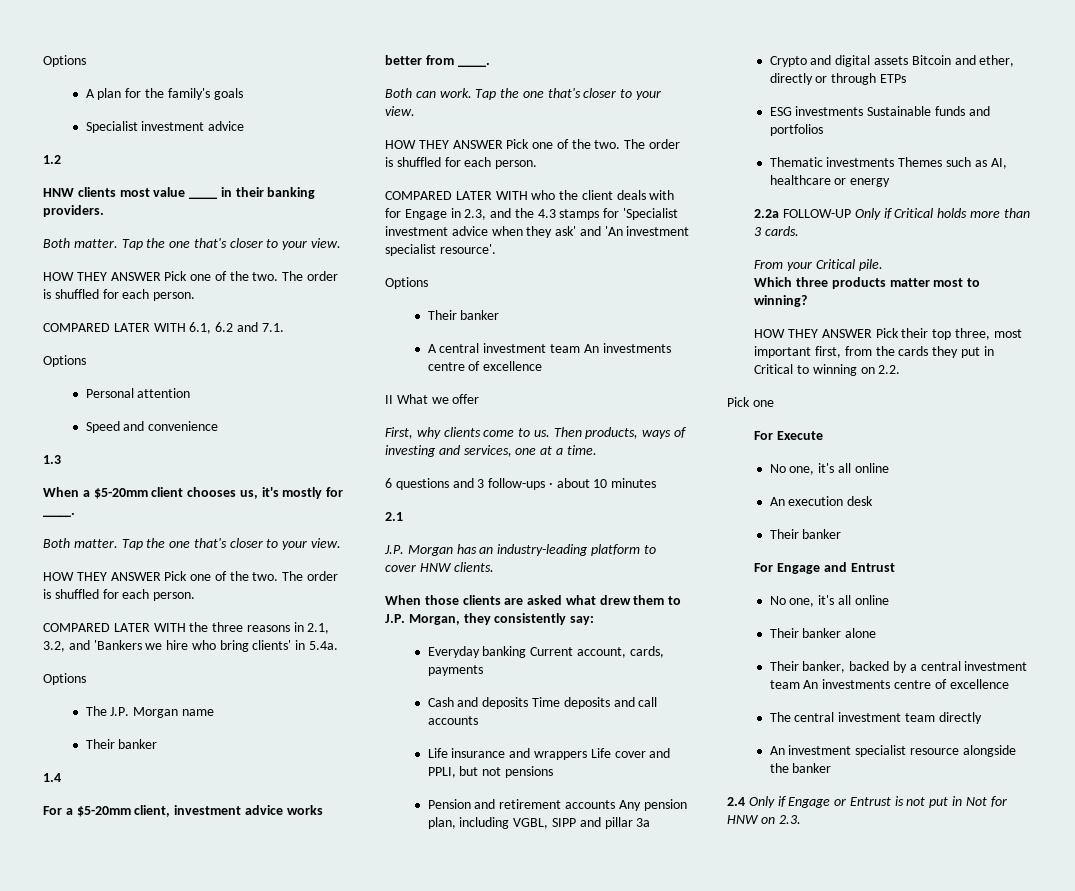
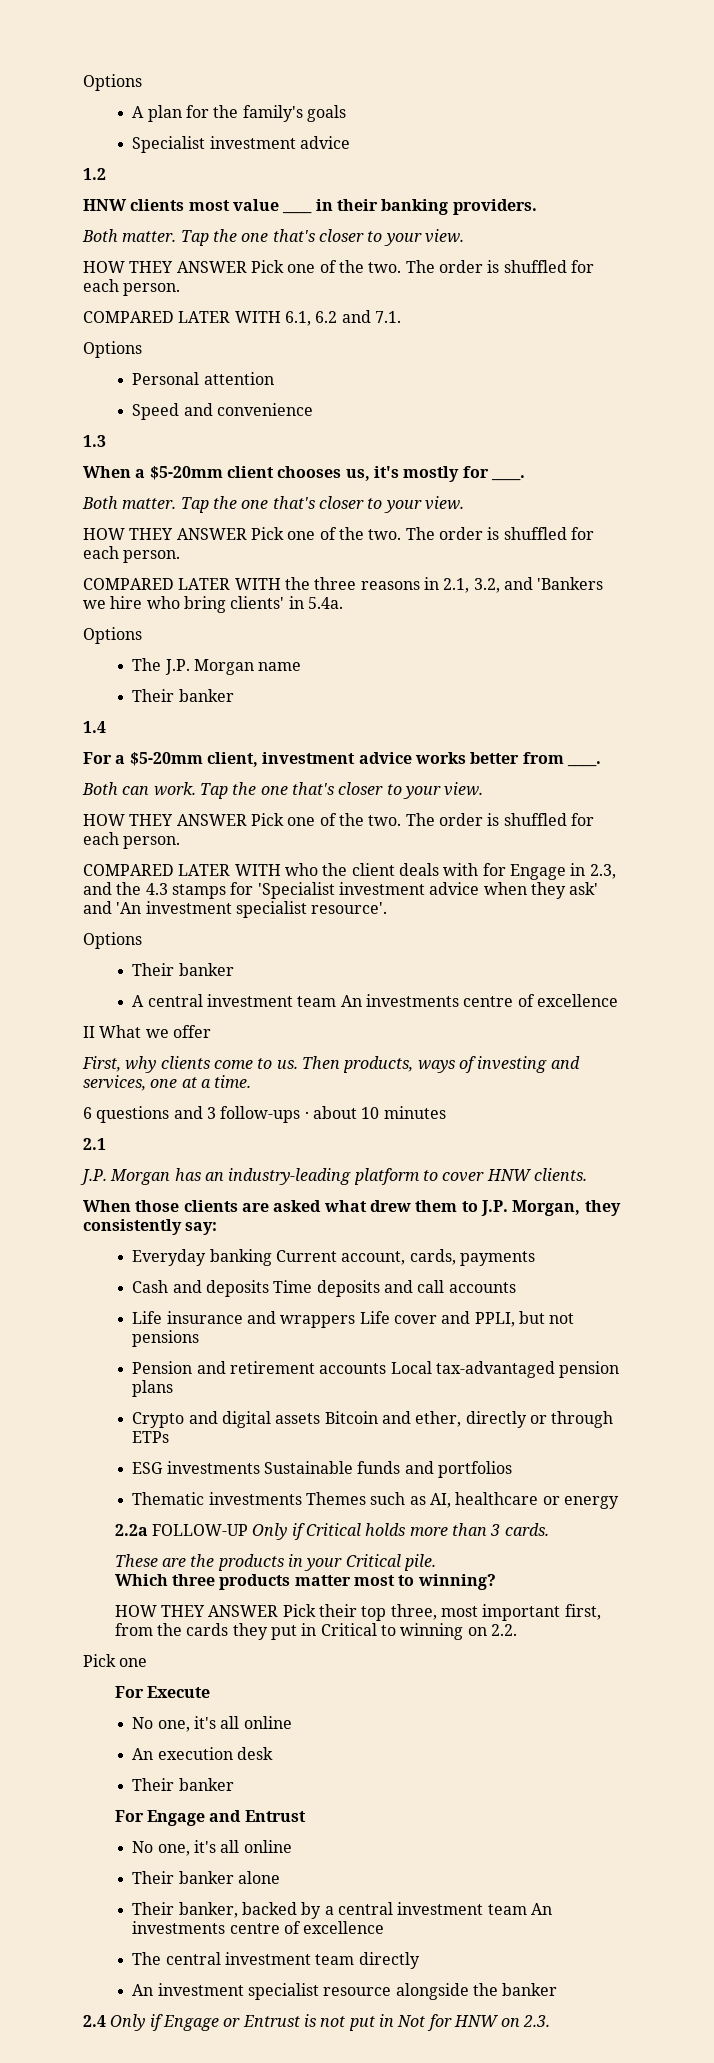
- Pension and retirement accounts Any pension plan, including VGBL, SIPP and pillar 3a
+ Pension and retirement accounts Local tax-advantaged pension plans
- From your Critical pile.
+ These are the products in your Critical pile.

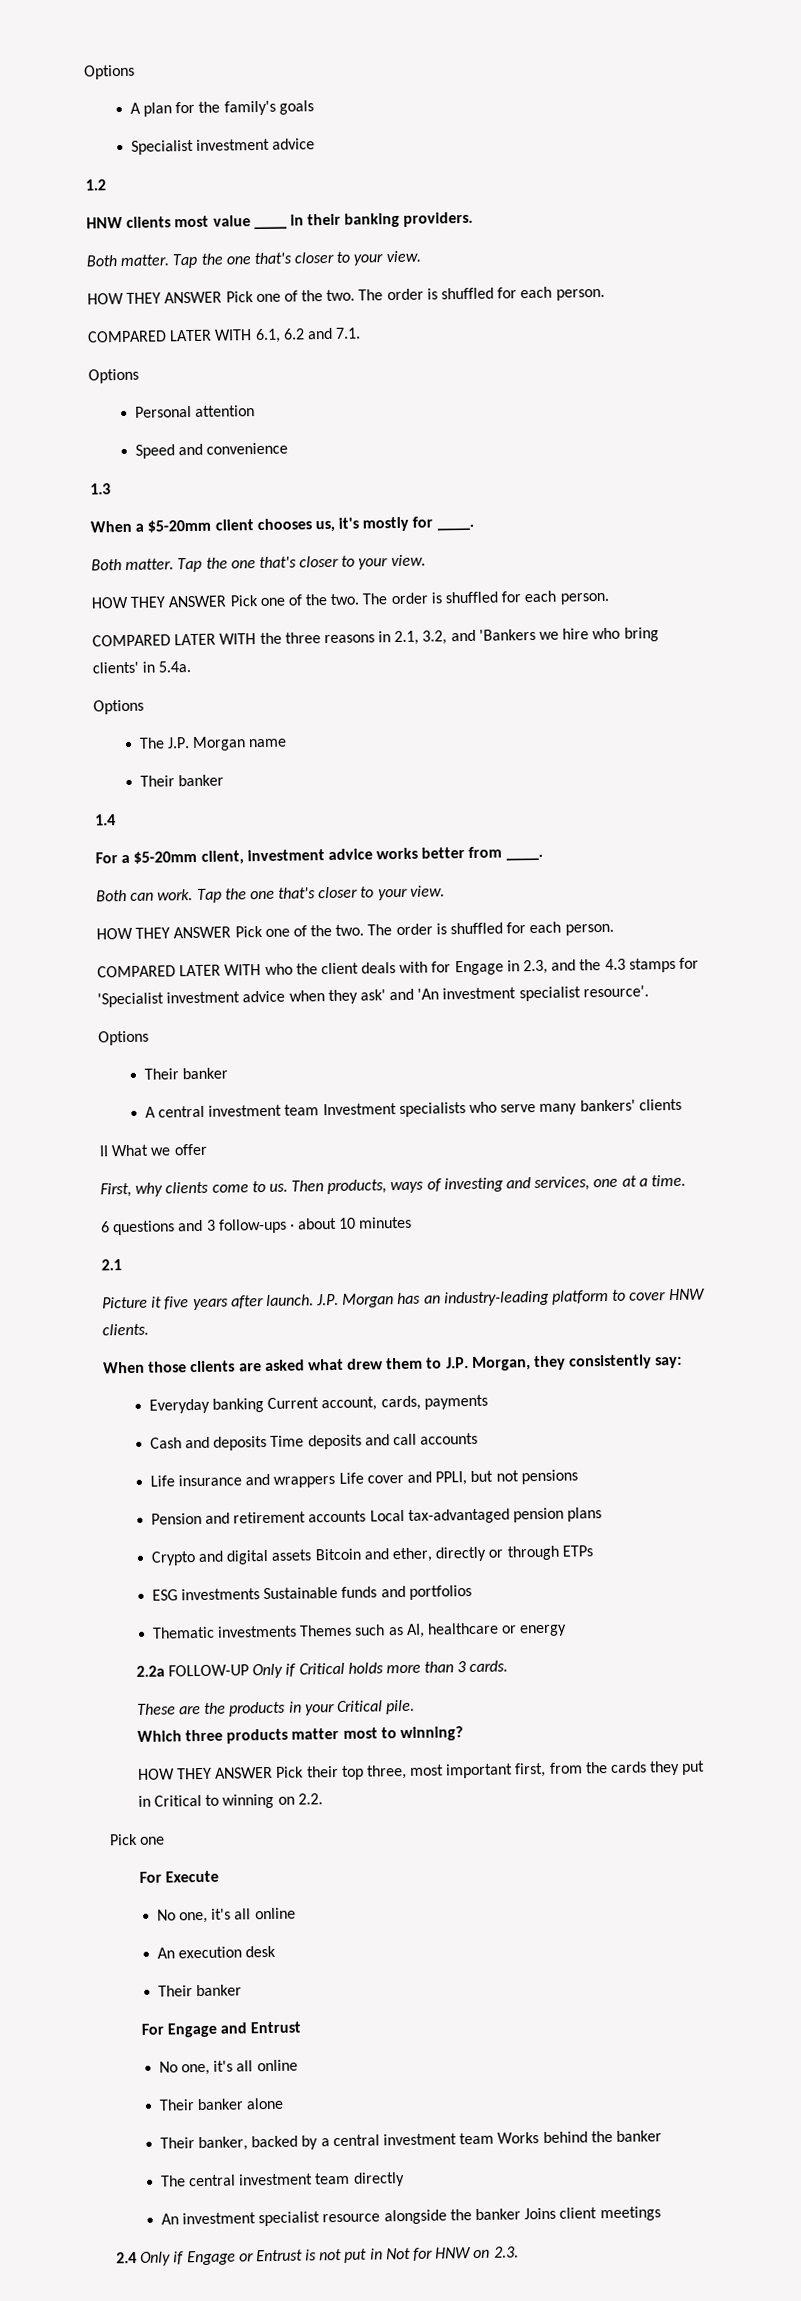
- A central investment team An investments centre of excellence
+ A central investment team Investment specialists who serve many bankers' clients
+ Picture it five years after launch.
- Their banker, backed by a central investment team An investments centre of excellence
+ Their banker, backed by a central investment team Works behind the banker
- An investment specialist resource alongside the banker
+ An investment specialist resource alongside the banker Joins client meetings

